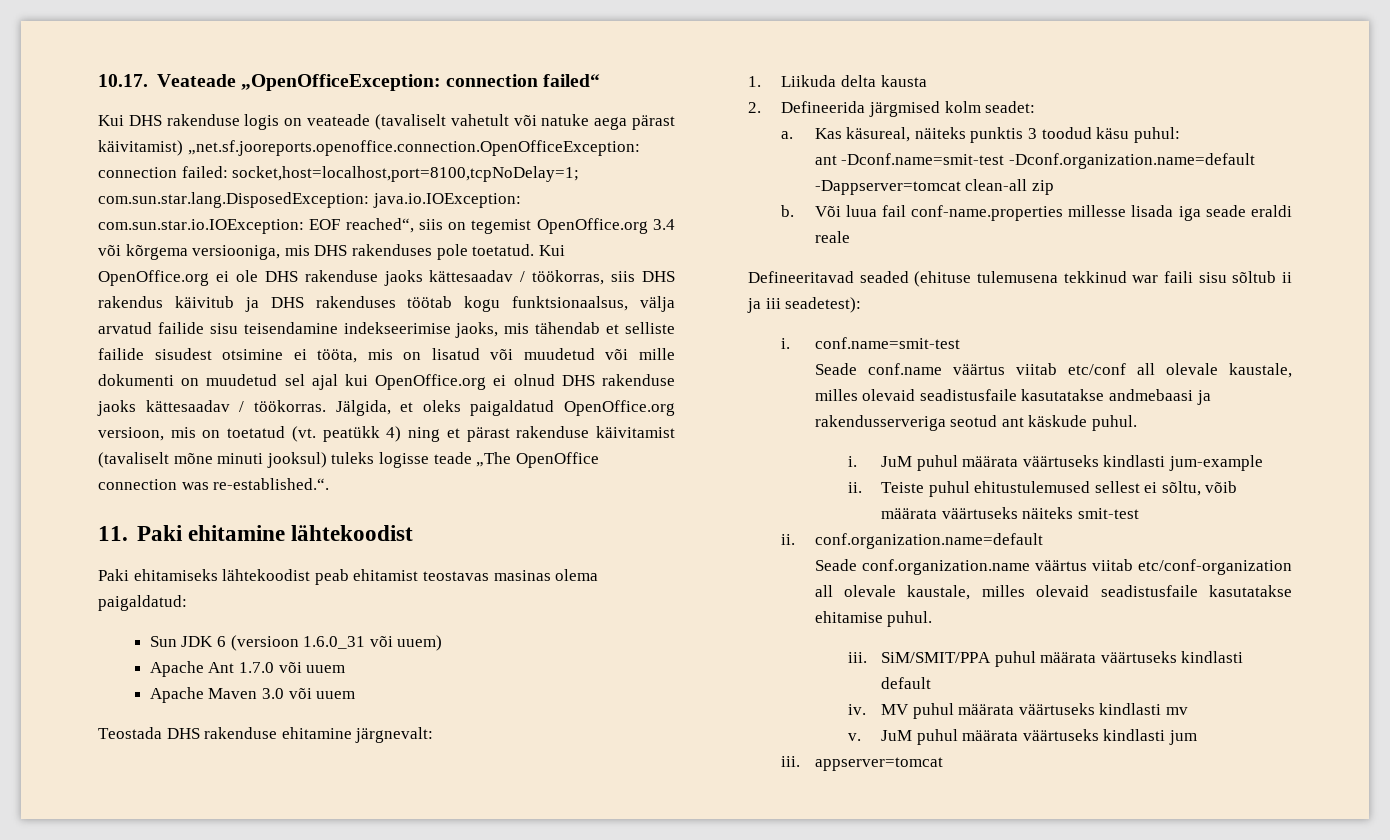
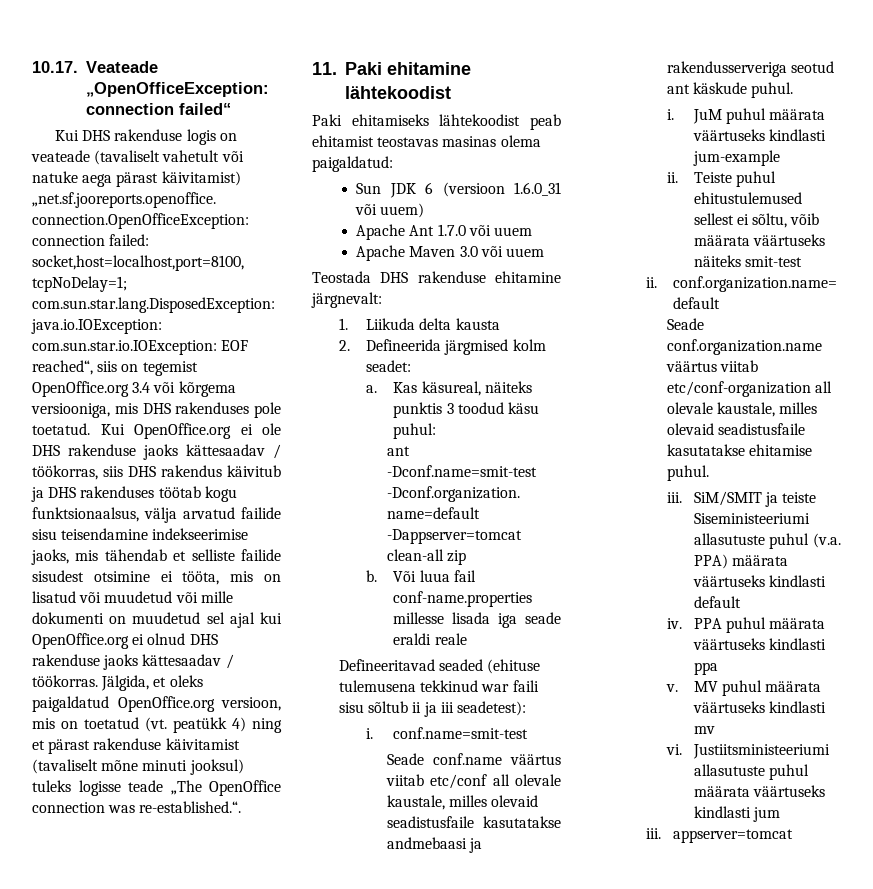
- SiM/SMIT/PPA puhul määrata väärtuseks kindlasti default
- iv.
+ SiM/SMIT ja teiste Siseministeeriumi allasutuste puhul (v.a. PPA) määrata väärtuseks kindlasti default
+ iv. PPA puhul määrata väärtuseks kindlasti ppa
+ v.
- v. JuM puhul määrata väärtuseks kindlasti jum
+ vi. Justiitsministeeriumi allasutuste puhul määrata väärtuseks kindlasti jum

